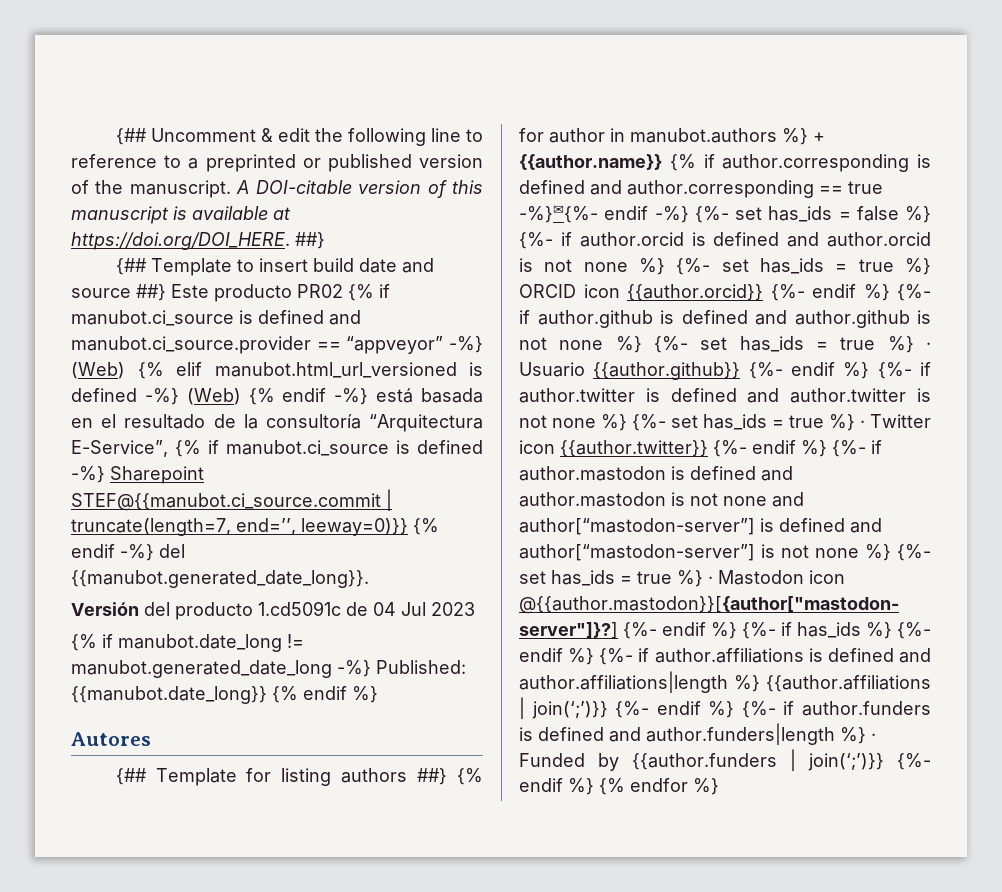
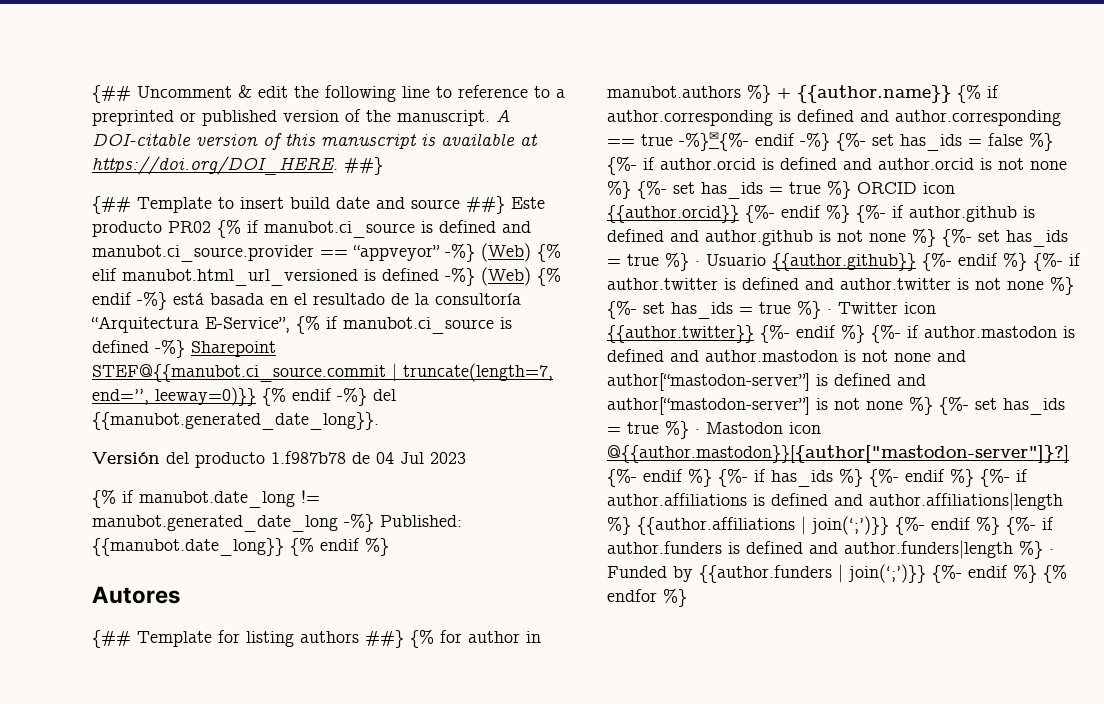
- Versión del producto 1.cd5091c de 04 Jul 2023
+ Versión del producto 1.f987b78 de 04 Jul 2023

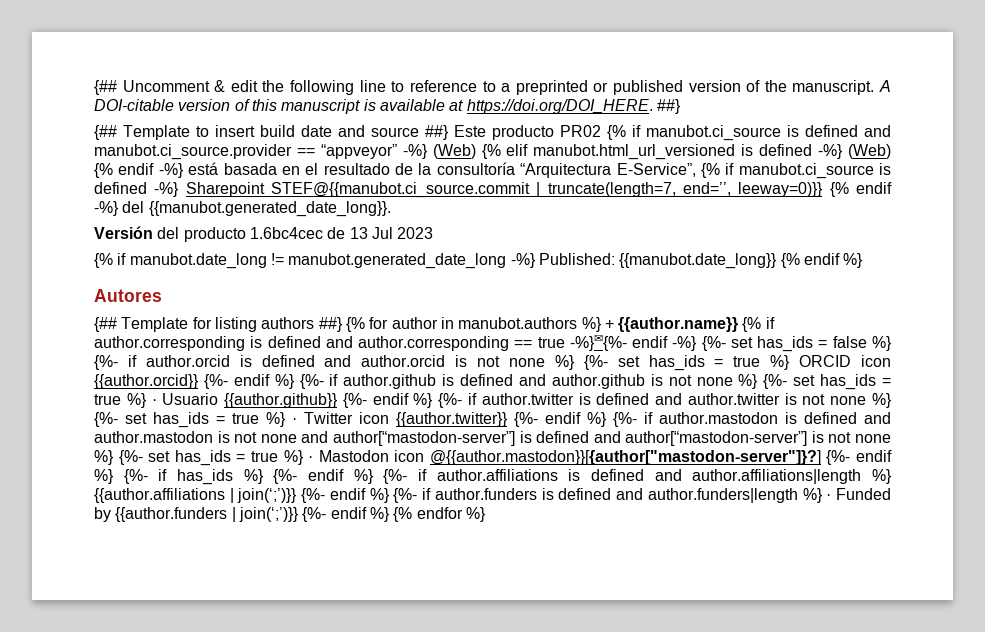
- Versión del producto 1.f987b78 de 04 Jul 2023
+ Versión del producto 1.6bc4cec de 13 Jul 2023

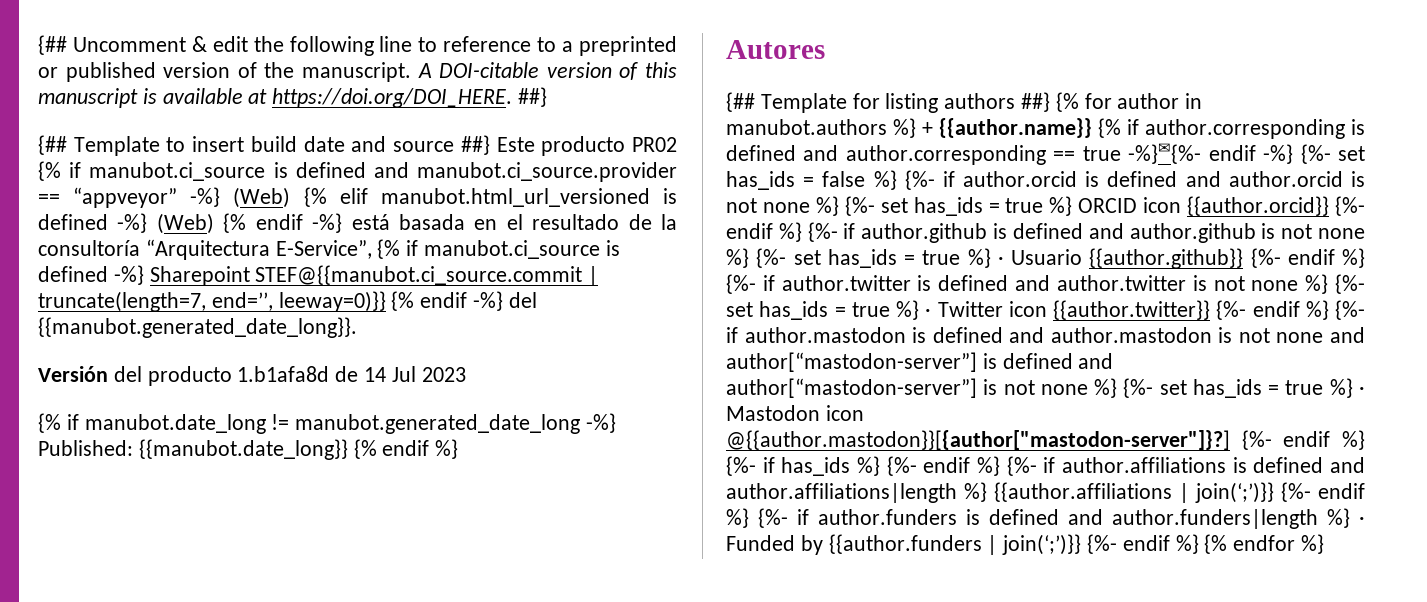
- Versión del producto 1.6bc4cec de 13 Jul 2023
+ Versión del producto 1.b1afa8d de 14 Jul 2023

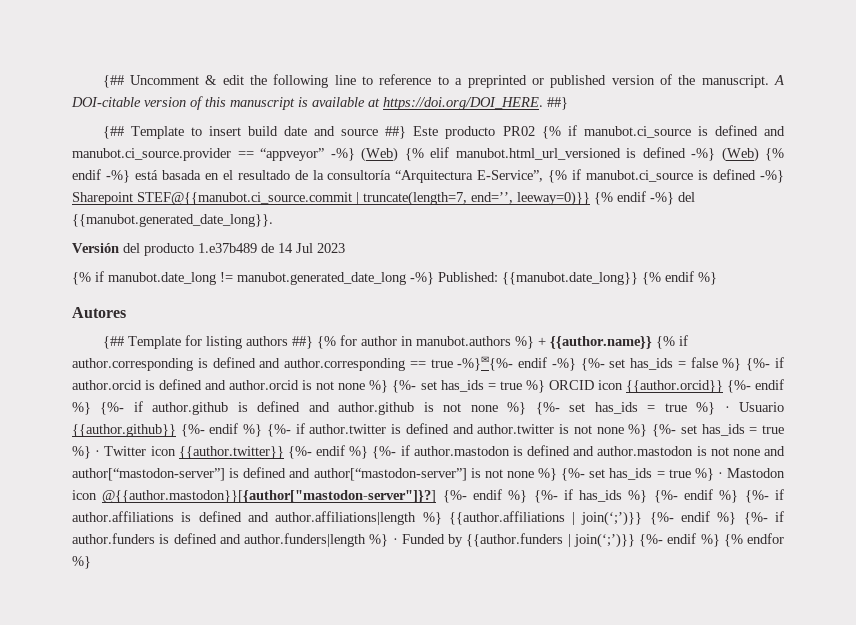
- Versión del producto 1.b1afa8d de 14 Jul 2023
+ Versión del producto 1.e37b489 de 14 Jul 2023

